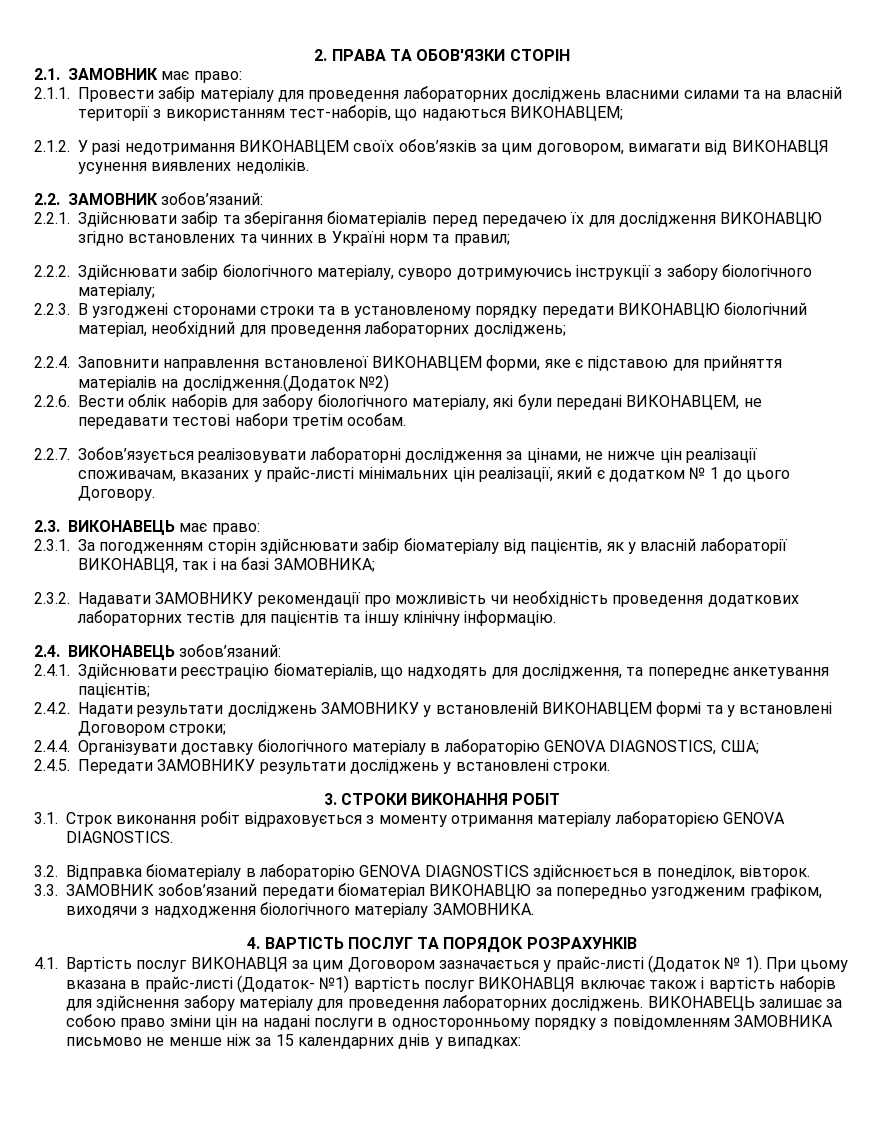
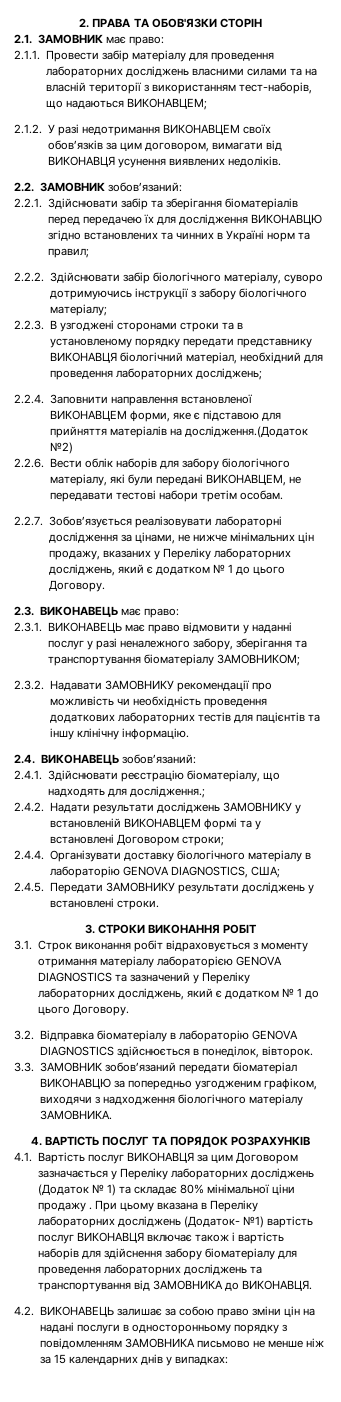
- 2.2.3. В узгоджені сторонами строки та в установленому порядку передати ВИКОНАВЦЮ біологічний матеріал, необхідний для проведення лабораторних досліджень;
+ 2.2.3. В узгоджені сторонами строки та в установленому порядку передати представнику ВИКОНАВЦЯ біологічний матеріал, необхідний для проведення лабораторних досліджень;
- 2.2.7. Зобов’язується реалізовувати лабораторні дослідження за цінами, не нижче цін реалізації споживачам, вказаних у прайс-листі мінімальних цін реалізації, який є додатком № 1 до цього Договору.
+ 2.2.7. Зобов’язується реалізовувати лабораторні дослідження за цінами, не нижче мінімальних цін продажу, вказаних у Переліку лабораторних досліджень, який є додатком № 1 до цього Договору.
- 2.3.1. За погодженням сторін здійснювати забір біоматеріалу від пацієнтів, як у власній лабораторії ВИКОНАВЦЯ, так і на базі ЗАМОВНИКА;
+ 2.3.1. ВИКОНАВЕЦЬ має право відмовити у наданні послуг у разі неналежного забору, зберігання та транспортування біоматеріалу ЗАМОВНИКОМ;
- 2.4.1. Здійснювати реєстрацію біоматеріалів, що надходять для дослідження, та попереднє анкетування пацієнтів;
+ 2.4.1. Здійснювати реєстрацію біоматеріалу, що надходять для дослідження.;
- 3.1. Строк виконання робіт відраховується з моменту отримання матеріалу лабораторією GENOVA DIAGNOSTICS.
+ 3.1. Строк виконання робіт відраховується з моменту отримання матеріалу лабораторією GENOVA DIAGNOSTICS та зазначений у Переліку лабораторних досліджень, який є додатком № 1 до цього Договору.
- 4.1. Вартість послуг ВИКОНАВЦЯ за цим Договором зазначається у прайс-листі (Додаток № 1).
+ 4.1. Вартість послуг ВИКОНАВЦЯ за цим Договором зазначається у Переліку лабораторних досліджень (Додаток № 1) та складає 80% мінімальної ціни продажу .
- При цьому вказана в прайс-листі (Додаток- №1) вартість послуг ВИКОНАВЦЯ включає також і вартість наборів для здійснення забору матеріалу для проведення лабораторних досліджень. ВИКОНАВЕЦЬ залишає за собою право зміни цін на надані послуги в односторонньому порядку з повідомленням ЗАМОВНИКА письмово не менше ніж за 15 календарних днів у випадках:
+ При цьому вказана в Переліку лабораторних досліджень (Додаток- №1) вартість послуг ВИКОНАВЦЯ включає також і вартість наборів для здійснення забору біоматеріалу для проведення лабораторних досліджень та транспортування від ЗАМОВНИКА до ВИКОНАВЦЯ.
+ 4.2. ВИКОНАВЕЦЬ залишає за собою право зміни цін на надані послуги в односторонньому порядку з повідомленням ЗАМОВНИКА письмово не менше ніж за 15 календарних днів у випадках:

